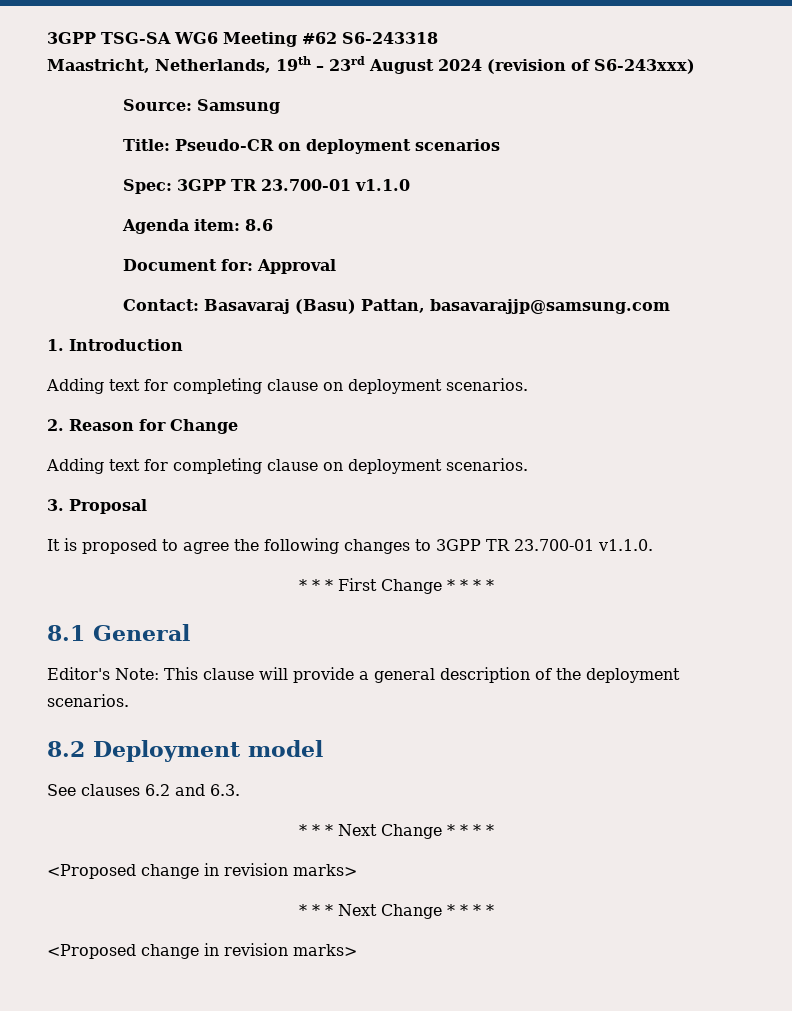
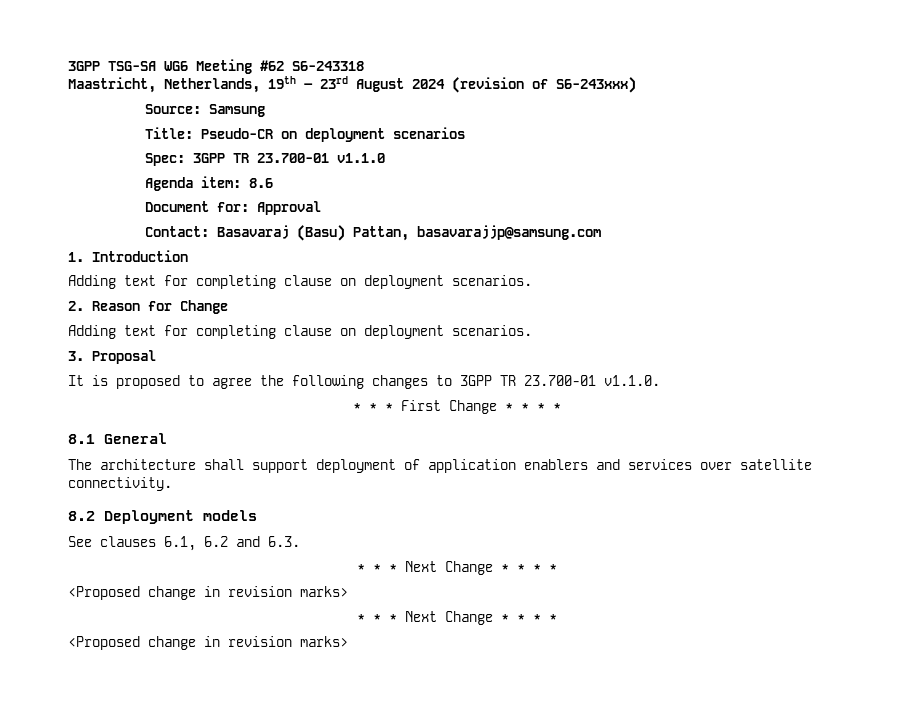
- Editor's Note: This clause will provide a general description of the deployment scenarios.
+ The architecture shall support deployment of application enablers and services over satellite connectivity.
- 8.2 Deployment model
+ 8.2 Deployment models
- See clauses 6.2 and 6.3.
+ See clauses 6.1, 6.2 and 6.3.

